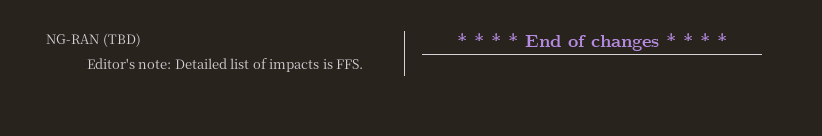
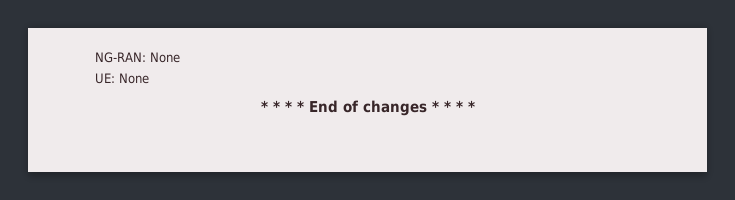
- NG-RAN (TBD)
- Editor's note: Detailed list of impacts is FFS.
+ NG-RAN: None
+ UE: None

